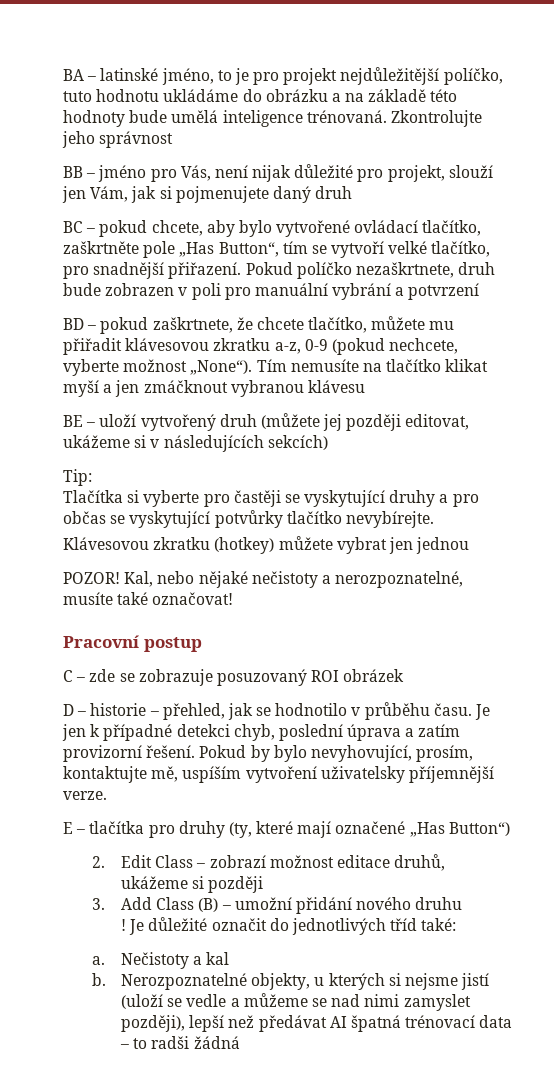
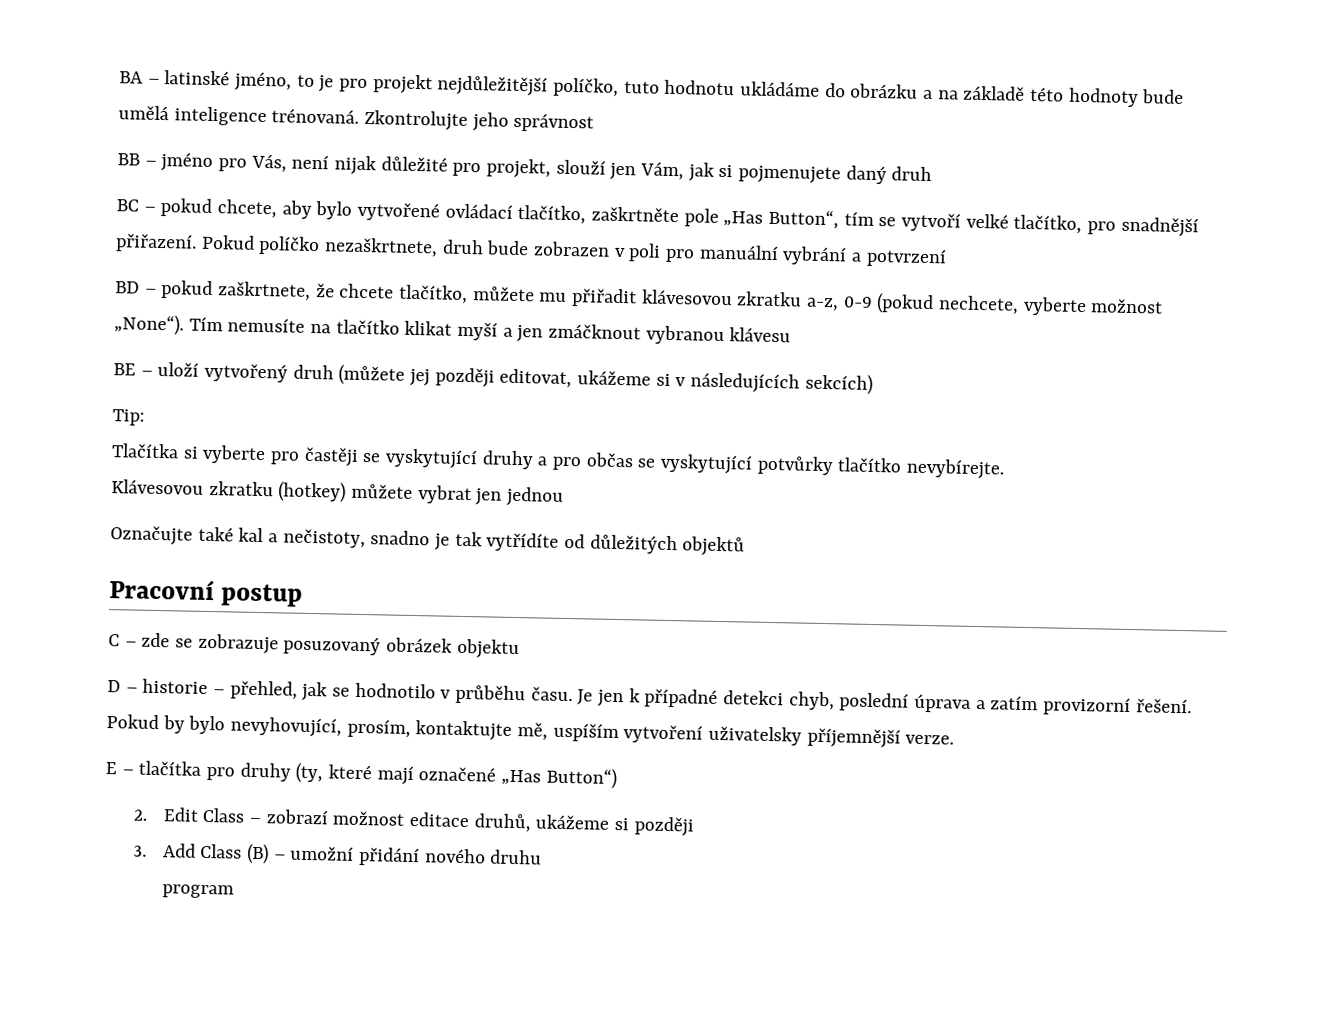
- POZOR! Kal, nebo nějaké nečistoty a nerozpoznatelné, musíte také označovat!
+ Označujte také kal a nečistoty, snadno je tak vytřídíte od důležitých objektů
- C – zde se zobrazuje posuzovaný ROI obrázek
+ C – zde se zobrazuje posuzovaný obrázek objektu
- ! Je důležité označit do jednotlivých tříd také:
- a. Nečistoty a kal
- b. Nerozpoznatelné objekty, u kterých si nejsme jistí (uloží se vedle a můžeme se nad nimi zamyslet později), lepší než předávat AI špatná trénovací data – to radši žádná
+ program

